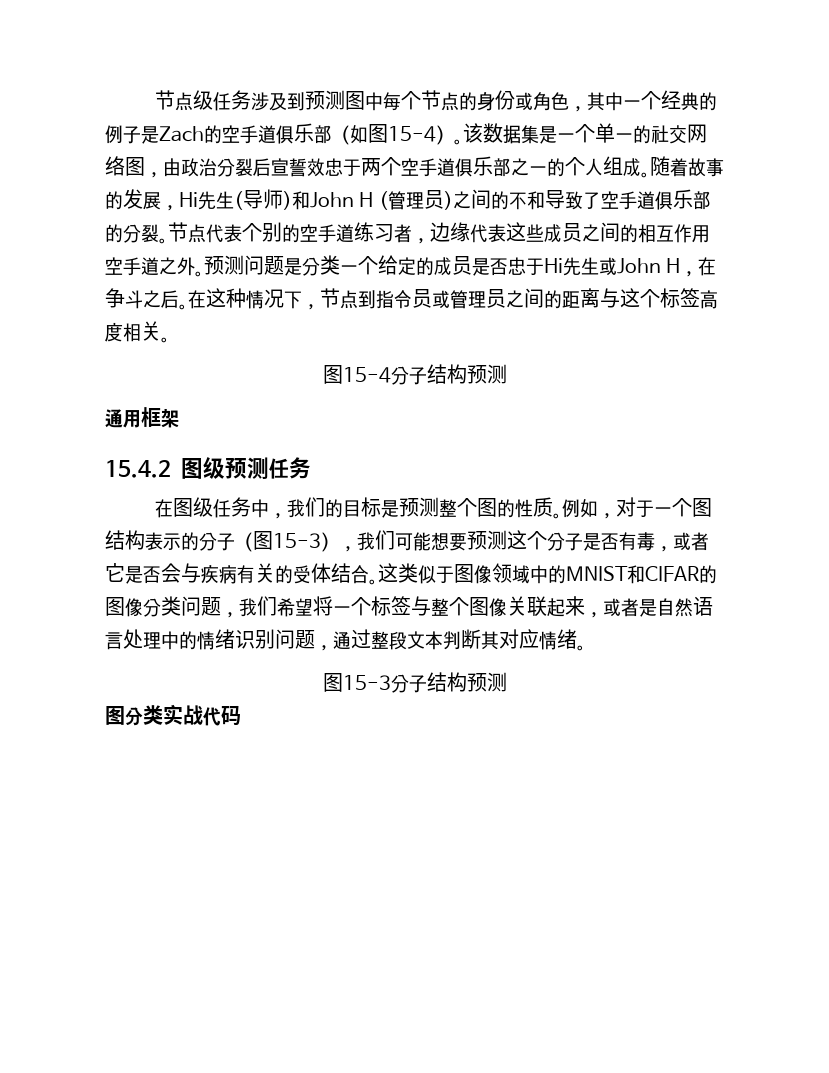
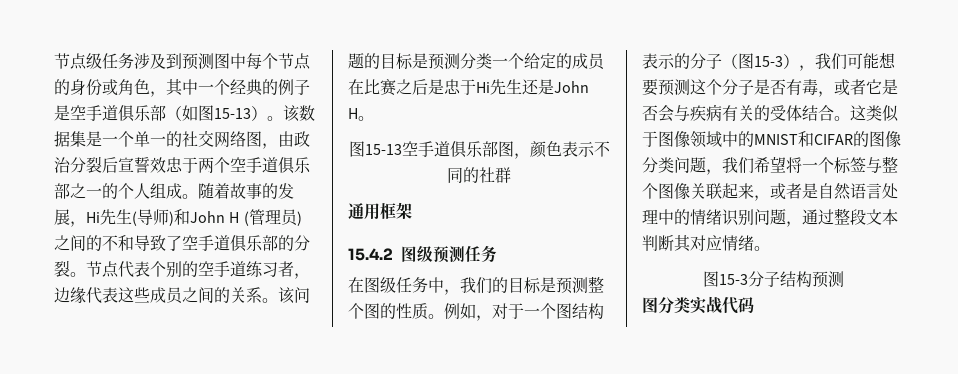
- 节点级任务涉及到预测图中每个节点的身份或角色，其中一个经典的例子是Zach的空手道俱乐部（如图15-4）。
+ 节点级任务涉及到预测图中每个节点的身份或角色，其中一个经典的例子是空手道俱乐部（如图15-13）。
- 节点代表个别的空手道练习者，边缘代表这些成员之间的相互作用空手道之外。预测问题是分类一个给定的成员是否忠于Hi先生或John H，在争斗之后。在这种情况下，节点到指令员或管理员之间的距离与这个标签高度相关。
- 图15-4分子结构预测
+ 节点代表个别的空手道练习者，边缘代表这些成员之间的关系。该问题的目标是预测分类一个给定的成员在比赛之后是忠于Hi先生还是John H。
+ 图15-13空手道俱乐部图，颜色表示不同的社群

